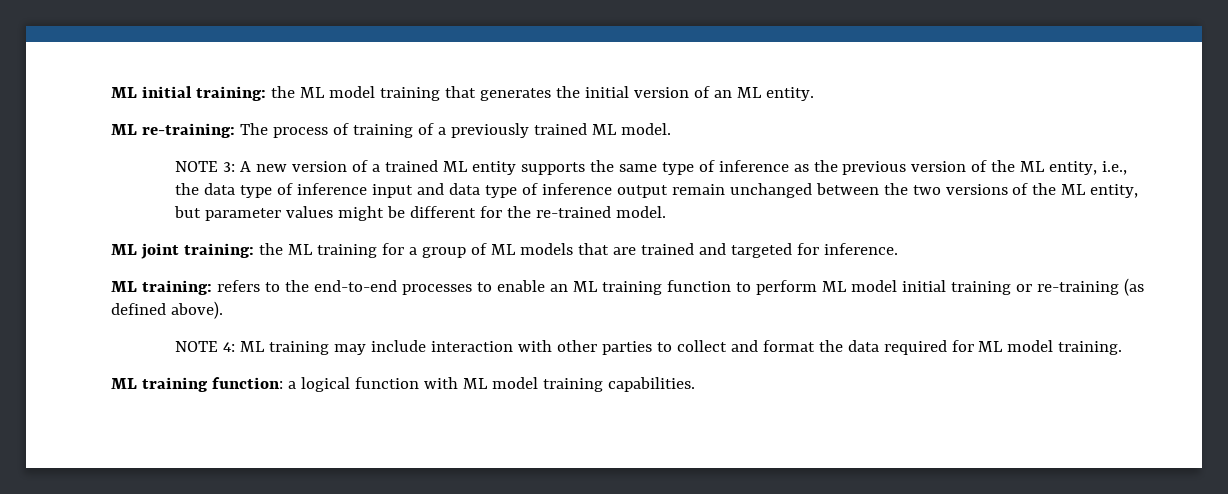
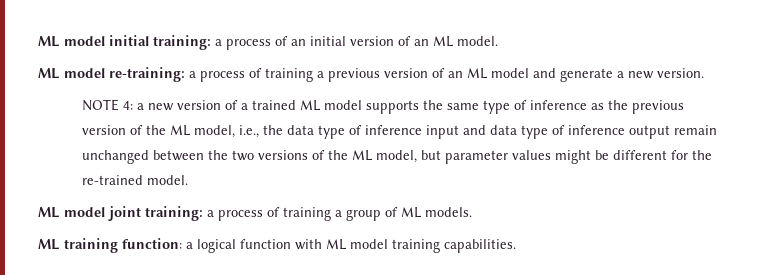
- ML initial training: the ML model training that generates the initial version of an ML entity.
- ML re-training: The process of training of a previously trained ML model.
- NOTE 3: A new version of a trained ML entity supports the same type of inference as the previous version of the ML entity, i.e., the data type of inference input and data type of inference output remain unchanged between the two versions of the ML entity, but parameter values might be different for the re-trained model.
+ ML model initial training: a process of an initial version of an ML model.
+ ML model re-training: a process of training a previous version of an ML model and generate a new version.
+ NOTE 4: a new version of a trained ML model supports the same type of inference as the previous version of the ML model, i.e., the data type of inference input and data type of inference output remain unchanged between the two versions of the ML model, but parameter values might be different for the re-trained model.
- ML joint training: the ML training for a group of ML models that are trained and targeted for inference.
- ML training: refers to the end-to-end processes to enable an ML training function to perform ML model initial training or re-training (as defined above).
- NOTE 4: ML training may include interaction with other parties to collect and format the data required for ML model training.
+ ML model joint training: a process of training a group of ML models.

